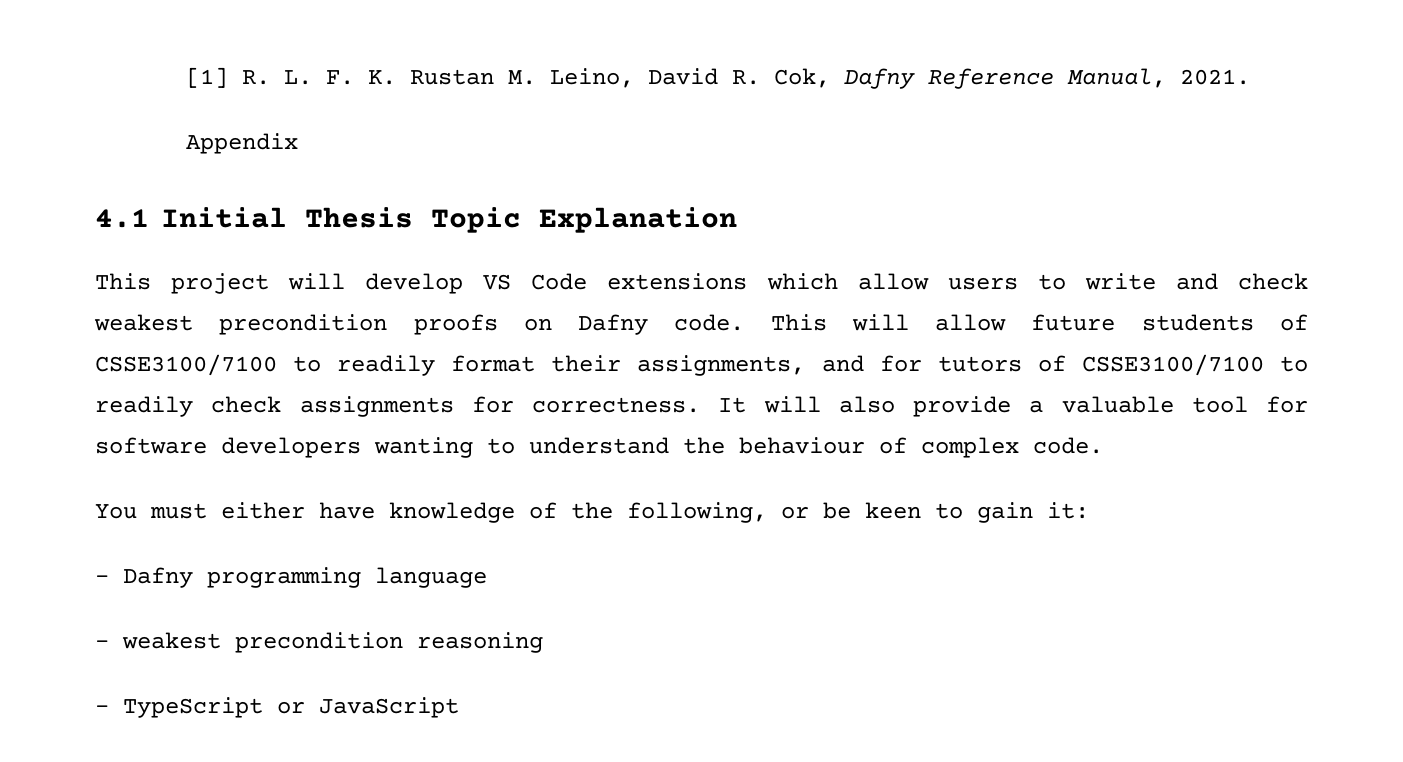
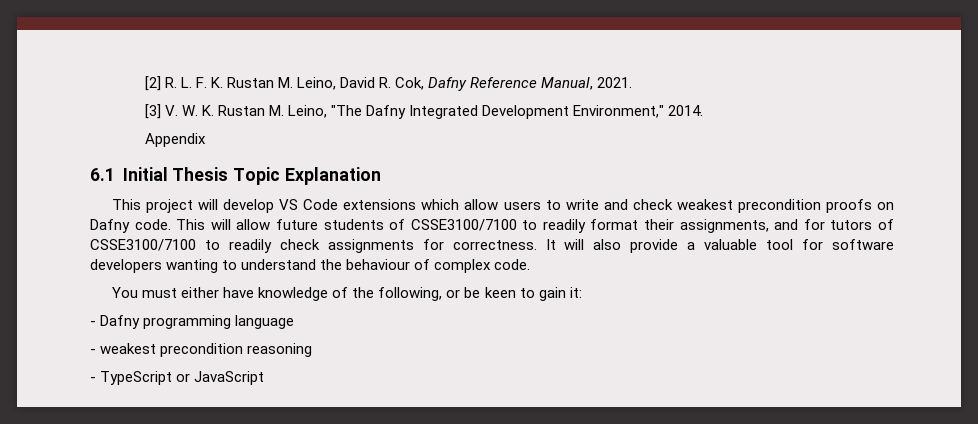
- [1] R. L. F. K. Rustan M. Leino, David R. Cok, Dafny Reference Manual, 2021.
+ [2] R. L. F. K. Rustan M. Leino, David R. Cok, Dafny Reference Manual, 2021.
+ [3] V. W. K. Rustan M. Leino, "The Dafny Integrated Development Environment," 2014.
- 4.1 Initial Thesis Topic Explanation
+ 6.1 Initial Thesis Topic Explanation

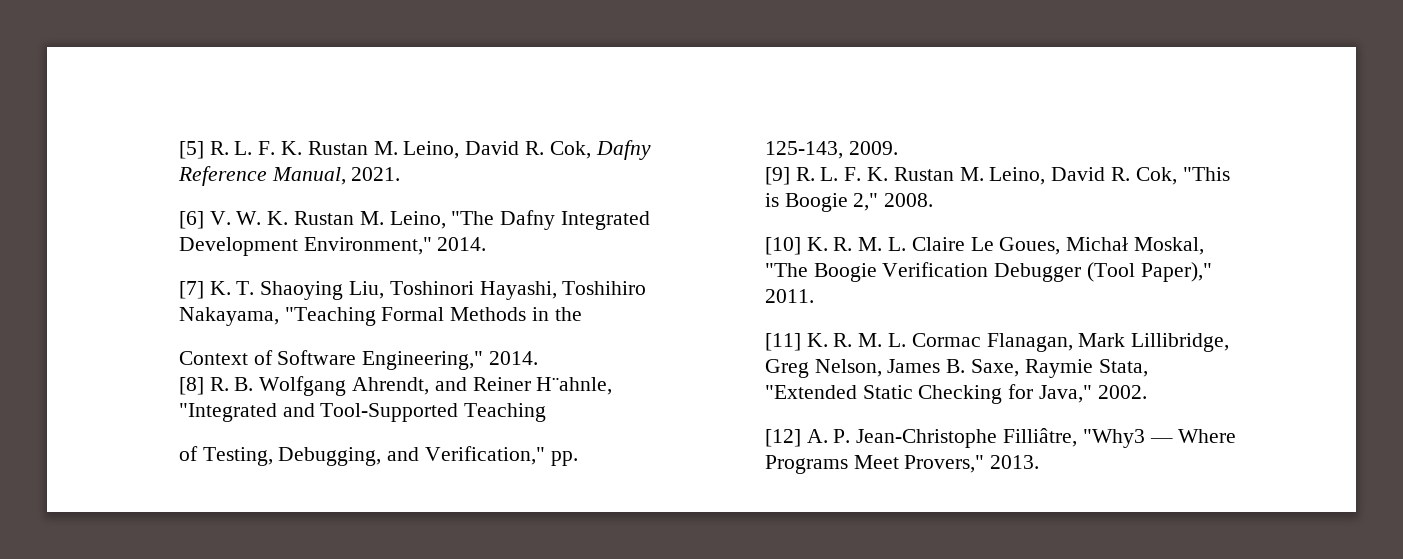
- [2] R. L. F. K. Rustan M. Leino, David R. Cok, Dafny Reference Manual, 2021.
+ [5] R. L. F. K. Rustan M. Leino, David R. Cok, Dafny Reference Manual, 2021.
- [3] V. W. K. Rustan M. Leino, "The Dafny Integrated Development Environment," 2014.
+ [6] V. W. K. Rustan M. Leino, "The Dafny Integrated Development Environment," 2014.
- Appendix
- 6.1 Initial Thesis Topic Explanation
- This project will develop VS Code extensions which allow users to write and check weakest precondition proofs on Dafny code. This will allow future students of CSSE3100/7100 to readily format their assignments, and for tutors of CSSE3100/7100 to readily check assignments for correctness. It will also provide a valuable tool for software developers wanting to understand the behaviour of complex code.
- You must either have knowledge of the following, or be keen to gain it:
- - Dafny programming language
- - weakest precondition reasoning
- - TypeScript or JavaScript
+ [7] K. T. Shaoying Liu, Toshinori Hayashi, Toshihiro Nakayama, "Teaching Formal Methods in the
+ Context of Software Engineering," 2014.
+ [8] R. B. Wolfgang Ahrendt, and Reiner H¨ahnle, "Integrated and Tool-Supported Teaching
+ of Testing, Debugging, and Verification," pp. 125-143, 2009.
+ [9] R. L. F. K. Rustan M. Leino, David R. Cok, "This is Boogie 2," 2008.
+ [10] K. R. M. L. Claire Le Goues, Michał Moskal, "The Boogie Verification Debugger (Tool Paper)," 2011.
+ [11] K. R. M. L. Cormac Flanagan, Mark Lillibridge, Greg Nelson, James B. Saxe, Raymie Stata, "Extended Static Checking for Java," 2002.
+ [12] A. P. Jean-Christophe Filliâtre, "Why3 — Where Programs Meet Provers," 2013.

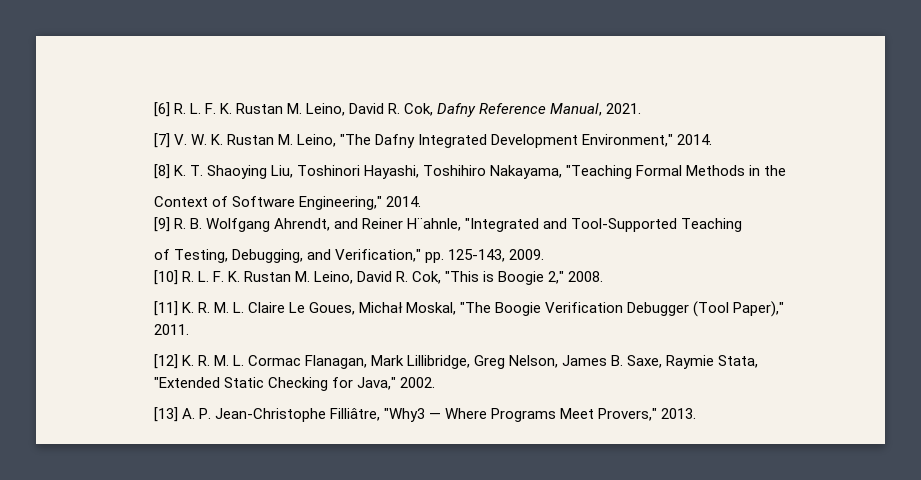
- [5] R. L. F. K. Rustan M. Leino, David R. Cok, Dafny Reference Manual, 2021.
+ [6] R. L. F. K. Rustan M. Leino, David R. Cok, Dafny Reference Manual, 2021.
- [6] V. W. K. Rustan M. Leino, "The Dafny Integrated Development Environment," 2014.
+ [7] V. W. K. Rustan M. Leino, "The Dafny Integrated Development Environment," 2014.
- [7] K. T. Shaoying Liu, Toshinori Hayashi, Toshihiro Nakayama, "Teaching Formal Methods in the
+ [8] K. T. Shaoying Liu, Toshinori Hayashi, Toshihiro Nakayama, "Teaching Formal Methods in the
- [8] R. B. Wolfgang Ahrendt, and Reiner H¨ahnle, "Integrated and Tool-Supported Teaching
+ [9] R. B. Wolfgang Ahrendt, and Reiner H¨ahnle, "Integrated and Tool-Supported Teaching
- [9] R. L. F. K. Rustan M. Leino, David R. Cok, "This is Boogie 2," 2008.
+ [10] R. L. F. K. Rustan M. Leino, David R. Cok, "This is Boogie 2," 2008.
- [10] K. R. M. L. Claire Le Goues, Michał Moskal, "The Boogie Verification Debugger (Tool Paper)," 2011.
+ [11] K. R. M. L. Claire Le Goues, Michał Moskal, "The Boogie Verification Debugger (Tool Paper)," 2011.
- [11] K. R. M. L. Cormac Flanagan, Mark Lillibridge, Greg Nelson, James B. Saxe, Raymie Stata, "Extended Static Checking for Java," 2002.
+ [12] K. R. M. L. Cormac Flanagan, Mark Lillibridge, Greg Nelson, James B. Saxe, Raymie Stata, "Extended Static Checking for Java," 2002.
- [12] A. P. Jean-Christophe Filliâtre, "Why3 — Where Programs Meet Provers," 2013.
+ [13] A. P. Jean-Christophe Filliâtre, "Why3 — Where Programs Meet Provers," 2013.

